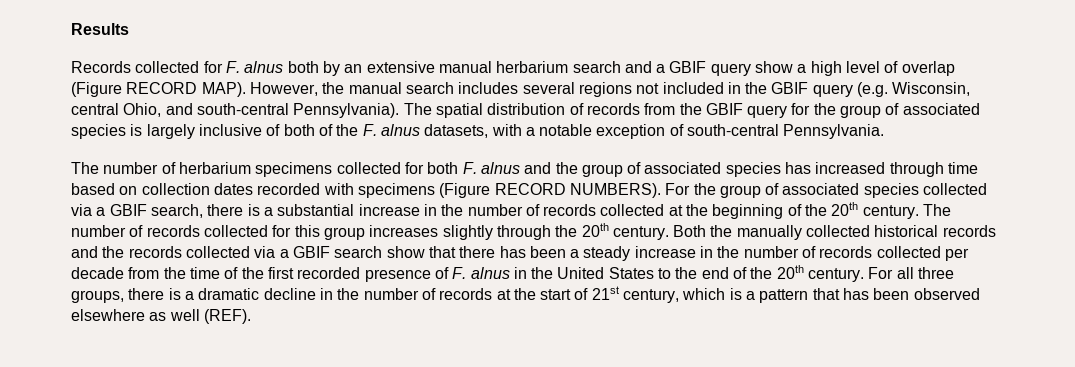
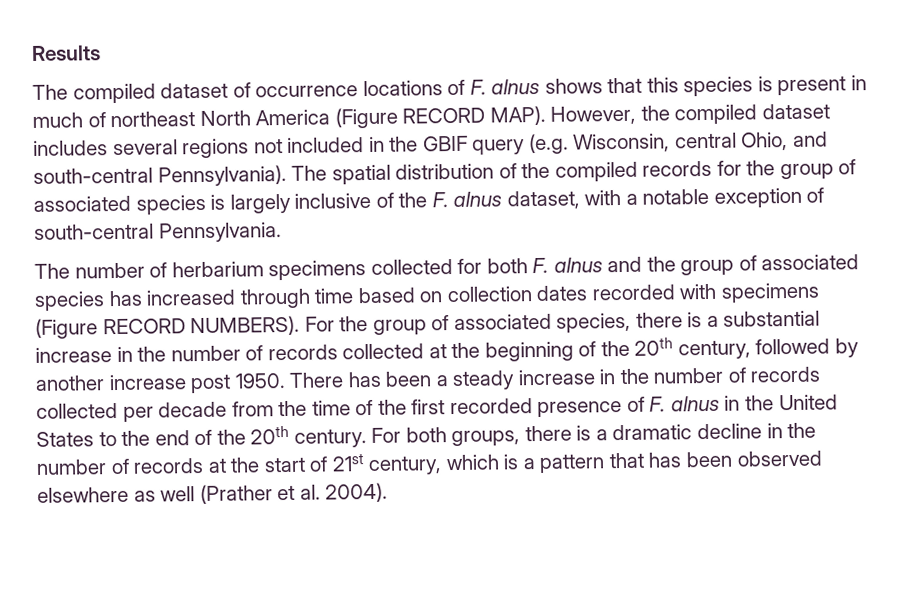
- Records collected for F. alnus both by an extensive manual herbarium search and a GBIF query show a high level of overlap (Figure RECORD MAP).
+ The compiled dataset of occurrence locations of F. alnus shows that this species is present in much of northeast North America (Figure RECORD MAP).
- However, the manual search includes several regions not included in the GBIF query (e.g. Wisconsin, central Ohio, and south-central Pennsylvania).
+ However, the compiled dataset includes several regions not included in the GBIF query (e.g. Wisconsin, central Ohio, and south-central Pennsylvania).
- The spatial distribution of records from the GBIF query for the group of associated species is largely inclusive of both of the F. alnus datasets, with a notable exception of south-central Pennsylvania.
+ The spatial distribution of the compiled records for the group of associated species is largely inclusive of the F. alnus dataset, with a notable exception of south-central Pennsylvania.
- For the group of associated species collected via a GBIF search, there is a substantial increase in the number of records collected at the beginning of the 20th century. The number of records collected for this group increases slightly through the 20th century. Both the manually collected historical records and the records collected via a GBIF search show that there has been a steady increase in the number of records collected per decade from the time of the first recorded presence of F. alnus in the United States to the end of the 20th century.
+ For the group of associated species, there is a substantial increase in the number of records collected at the beginning of the 20th century, followed by another increase post 1950. There has been a steady increase in the number of records collected per decade from the time of the first recorded presence of F. alnus in the United States to the end of the 20th century.
- For all three groups, there is a dramatic decline in the number of records at the start of 21st century, which is a pattern that has been observed elsewhere as well (REF).
+ For both groups, there is a dramatic decline in the number of records at the start of 21st century, which is a pattern that has been observed elsewhere as well (Prather et al. 2004).

